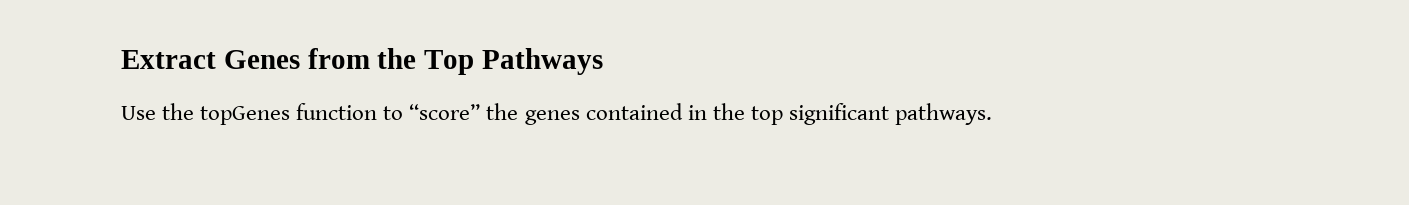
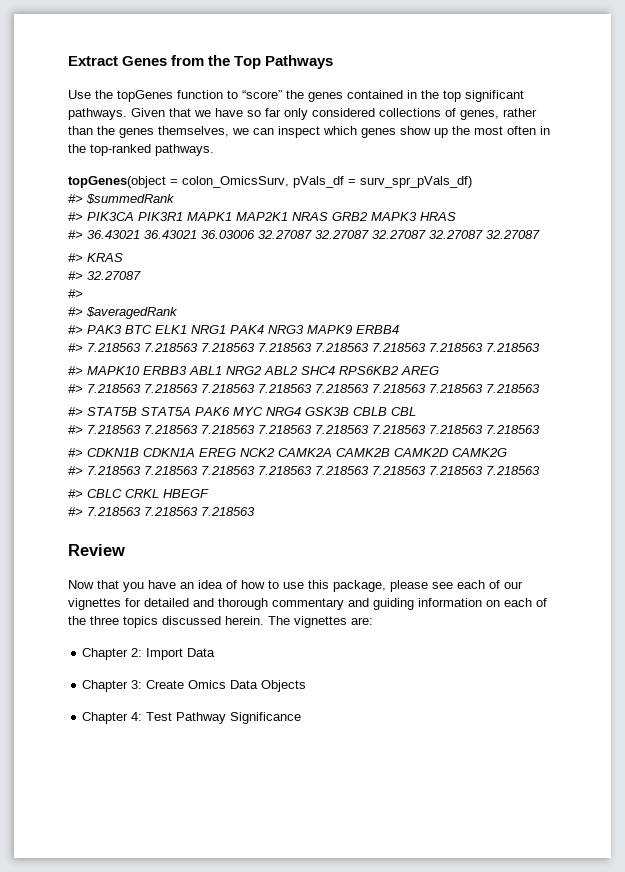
+ Given that we have so far only considered collections of genes, rather than the genes themselves, we can inspect which genes show up the most often in the top-ranked pathways.
+ topGenes(object = colon_OmicsSurv, pVals_df = surv_spr_pVals_df)
+ #> $summedRank
+ #> PIK3CA PIK3R1 MAPK1 MAP2K1 NRAS GRB2 MAPK3 HRAS
+ #> 36.43021 36.43021 36.03006 32.27087 32.27087 32.27087 32.27087 32.27087
+ #> KRAS
+ #> 32.27087
+ #>
+ #> $averagedRank
+ #> PAK3 BTC ELK1 NRG1 PAK4 NRG3 MAPK9 ERBB4
+ #> 7.218563 7.218563 7.218563 7.218563 7.218563 7.218563 7.218563 7.218563
+ #> MAPK10 ERBB3 ABL1 NRG2 ABL2 SHC4 RPS6KB2 AREG
+ #> 7.218563 7.218563 7.218563 7.218563 7.218563 7.218563 7.218563 7.218563
+ #> STAT5B STAT5A PAK6 MYC NRG4 GSK3B CBLB CBL
+ #> 7.218563 7.218563 7.218563 7.218563 7.218563 7.218563 7.218563 7.218563
+ #> CDKN1B CDKN1A EREG NCK2 CAMK2A CAMK2B CAMK2D CAMK2G
+ #> 7.218563 7.218563 7.218563 7.218563 7.218563 7.218563 7.218563 7.218563
+ #> CBLC CRKL HBEGF
+ #> 7.218563 7.218563 7.218563
+ Review
+ Now that you have an idea of how to use this package, please see each of our vignettes for detailed and thorough commentary and guiding information on each of the three topics discussed herein. The vignettes are:
+ Chapter 2: Import Data
+ Chapter 3: Create Omics Data Objects
+ Chapter 4: Test Pathway Significance

